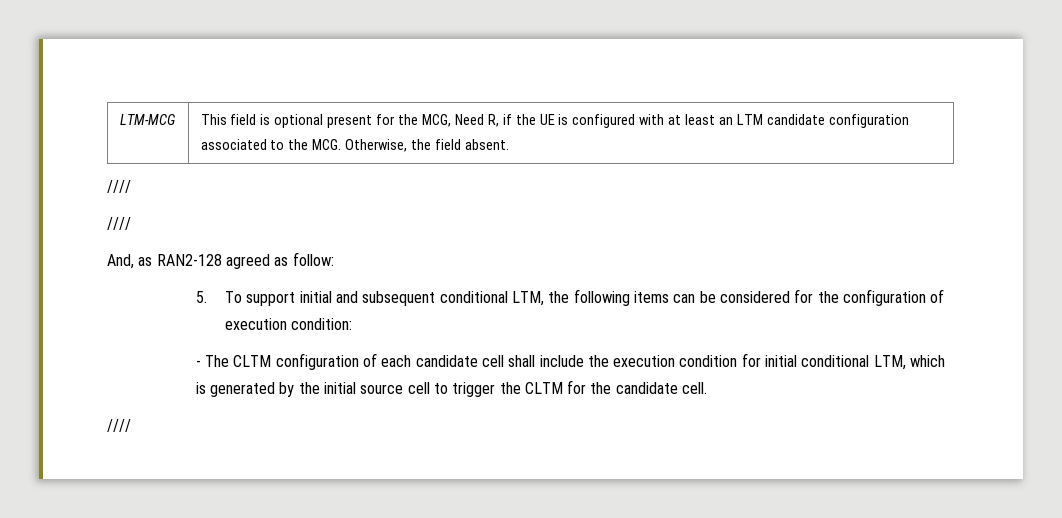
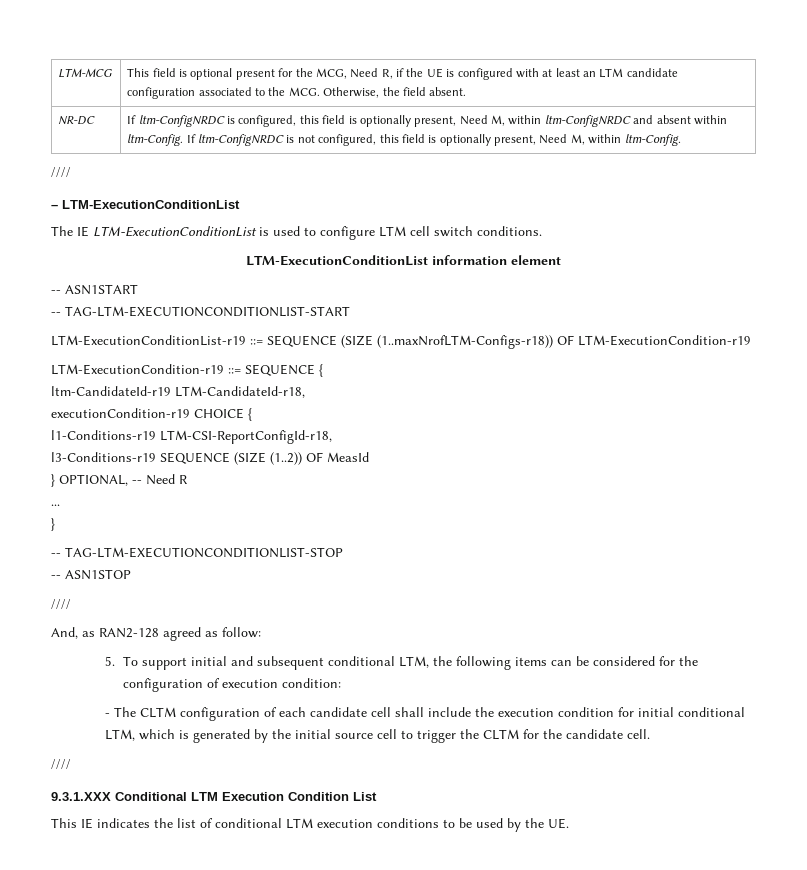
  LTM-MCG | This field is optional present for the MCG, Need R, if the UE is configured with at least an LTM candidate configuration associated to the MCG. Otherwise, the field absent.
+ NR-DC | If ltm-ConfigNRDC is configured, this field is optionally present, Need M, within ltm-ConfigNRDC and absent within ltm-Config. If ltm-ConfigNRDC is not configured, this field is optionally present, Need M, within ltm-Config.
  ////
+ – LTM-ExecutionConditionList
+ The IE LTM-ExecutionConditionList is used to configure LTM cell switch conditions.
+ LTM-ExecutionConditionList information element
+ -- ASN1START
+ -- TAG-LTM-EXECUTIONCONDITIONLIST-START
+ LTM-ExecutionConditionList-r19 ::= SEQUENCE (SIZE (1..maxNrofLTM-Configs-r18)) OF LTM-ExecutionCondition-r19
+ LTM-ExecutionCondition-r19 ::= SEQUENCE {
+ ltm-CandidateId-r19 LTM-CandidateId-r18,
+ executionCondition-r19 CHOICE {
+ l1-Conditions-r19 LTM-CSI-ReportConfigId-r18,
+ l3-Conditions-r19 SEQUENCE (SIZE (1..2)) OF MeasId
+ } OPTIONAL, -- Need R
+ ...
+ }
+ -- TAG-LTM-EXECUTIONCONDITIONLIST-STOP
+ -- ASN1STOP
+ 9.3.1.XXX Conditional LTM Execution Condition List
+ This IE indicates the list of conditional LTM execution conditions to be used by the UE.

